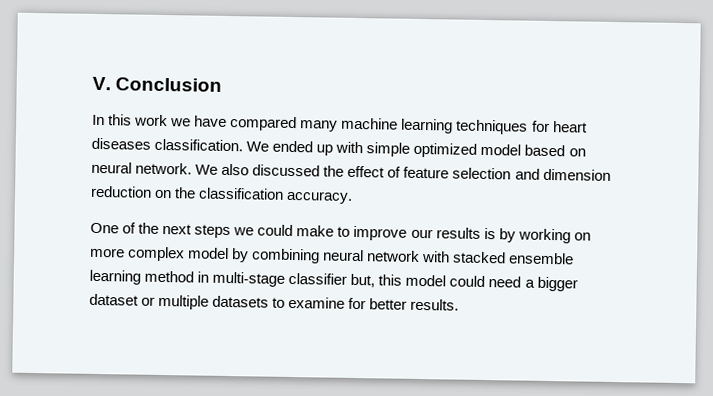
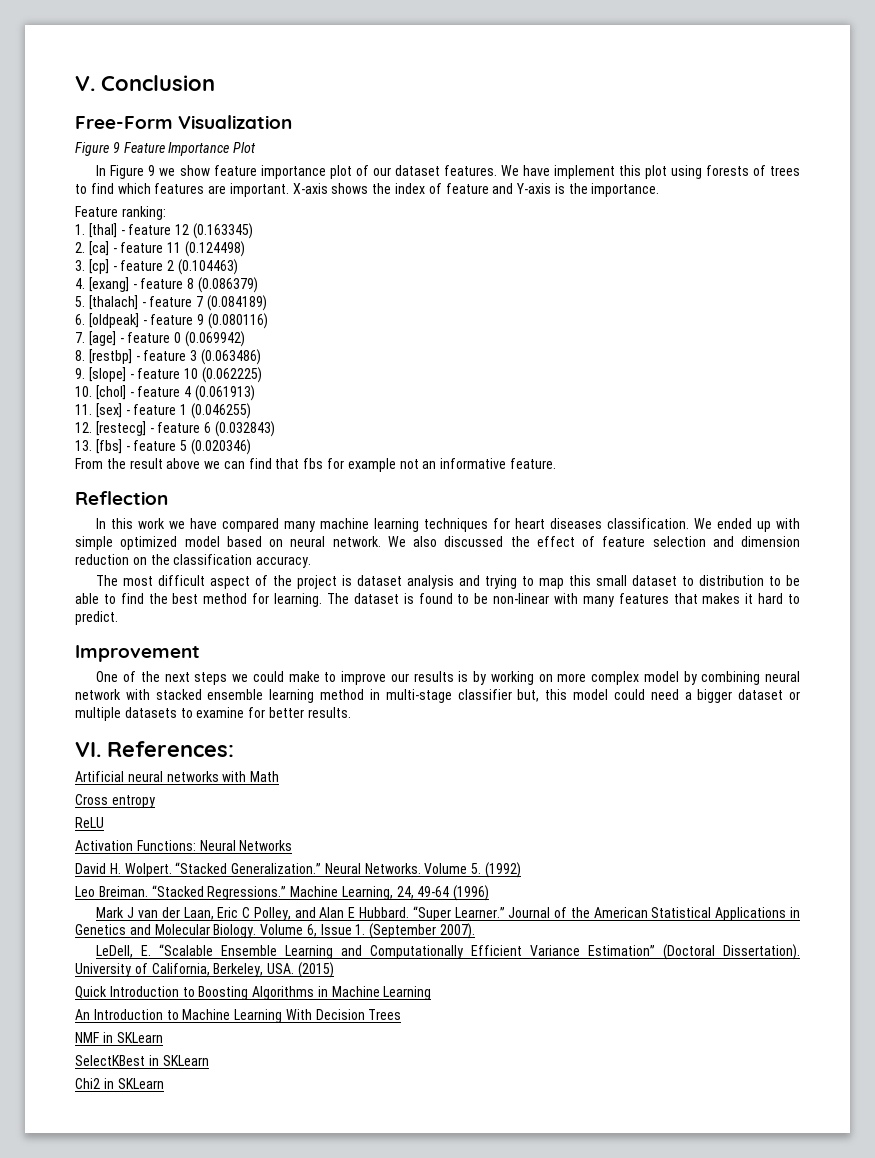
+ Free-Form Visualization
+ Figure 9 Feature Importance Plot
+ In Figure 9 we show feature importance plot of our dataset features. We have implement this plot using forests of trees to find which features are important. X-axis shows the index of feature and Y-axis is the importance.
+ Feature ranking:
+ 1. [thal] - feature 12 (0.163345)
+ 2. [ca] - feature 11 (0.124498)
+ 3. [cp] - feature 2 (0.104463)
+ 4. [exang] - feature 8 (0.086379)
+ 5. [thalach] - feature 7 (0.084189)
+ 6. [oldpeak] - feature 9 (0.080116)
+ 7. [age] - feature 0 (0.069942)
+ 8. [restbp] - feature 3 (0.063486)
+ 9. [slope] - feature 10 (0.062225)
+ 10. [chol] - feature 4 (0.061913)
+ 11. [sex] - feature 1 (0.046255)
+ 12. [restecg] - feature 6 (0.032843)
+ 13. [fbs] - feature 5 (0.020346)
+ From the result above we can find that fbs for example not an informative feature.
+ Reflection
+ The most difficult aspect of the project is dataset analysis and trying to map this small dataset to distribution to be able to find the best method for learning. The dataset is found to be non-linear with many features that makes it hard to predict.
+ Improvement
+ VI. References:
+ Artificial neural networks with Math
+ Cross entropy
+ ReLU
+ Activation Functions: Neural Networks
+ David H. Wolpert. “Stacked Generalization.” Neural Networks. Volume 5. (1992)
+ Leo Breiman. “Stacked Regressions.” Machine Learning, 24, 49-64 (1996)
+ Mark J van der Laan, Eric C Polley, and Alan E Hubbard. “Super Learner.” Journal of the American Statistical Applications in Genetics and Molecular Biology. Volume 6, Issue 1. (September 2007).
+ LeDell, E. “Scalable Ensemble Learning and Computationally Efficient Variance Estimation” (Doctoral Dissertation). University of California, Berkeley, USA. (2015)
+ Quick Introduction to Boosting Algorithms in Machine Learning
+ An Introduction to Machine Learning With Decision Trees
+ NMF in SKLearn
+ SelectKBest in SKLearn
+ Chi2 in SKLearn

